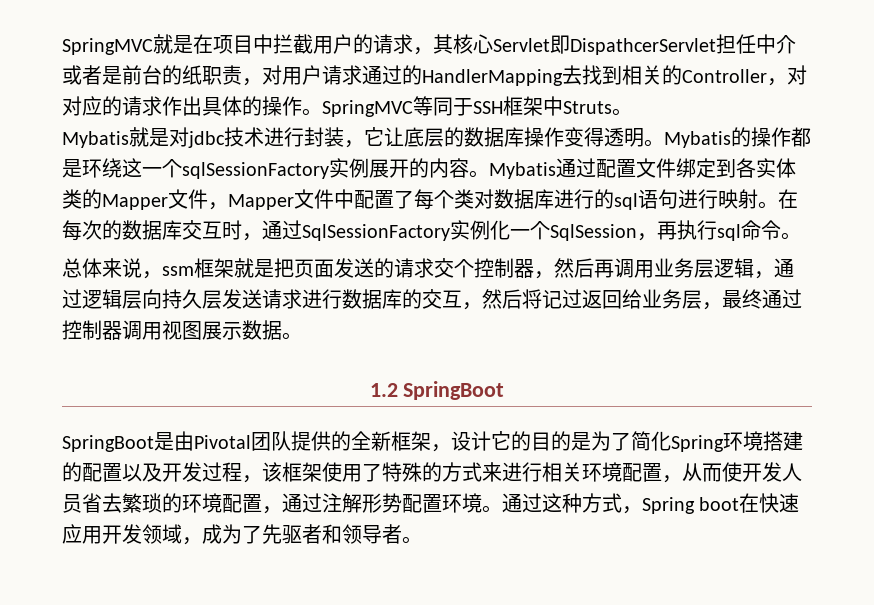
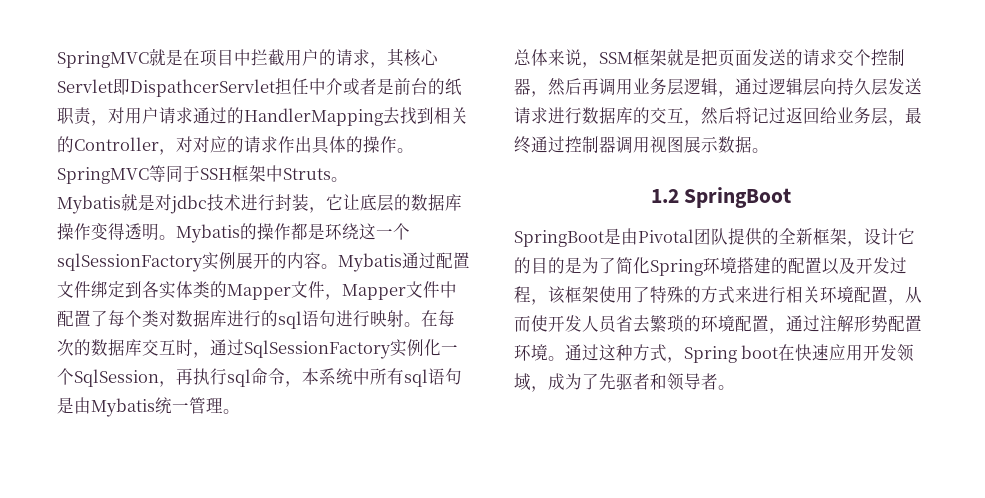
- 在每次的数据库交互时，通过SqlSessionFactory实例化一个SqlSession，再执行sql命令。
+ 在每次的数据库交互时，通过SqlSessionFactory实例化一个SqlSession，再执行sql命令，本系统中所有sql语句是由Mybatis统一管理。
- 总体来说，ssm框架就是把页面发送的请求交个控制器，然后再调用业务层逻辑，通过逻辑层向持久层发送请求进行数据库的交互，然后将记过返回给业务层，最终通过控制器调用视图展示数据。
+ 总体来说，SSM框架就是把页面发送的请求交个控制器，然后再调用业务层逻辑，通过逻辑层向持久层发送请求进行数据库的交互，然后将记过返回给业务层，最终通过控制器调用视图展示数据。

